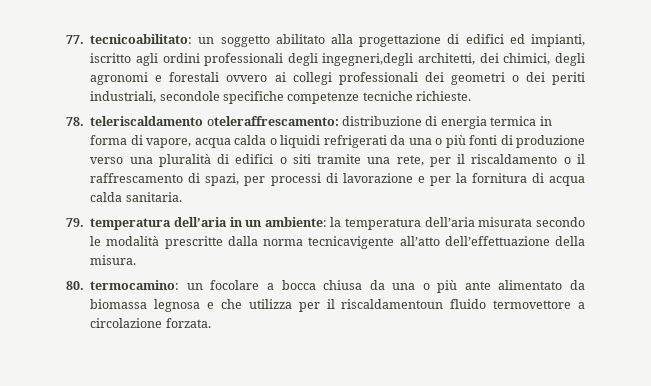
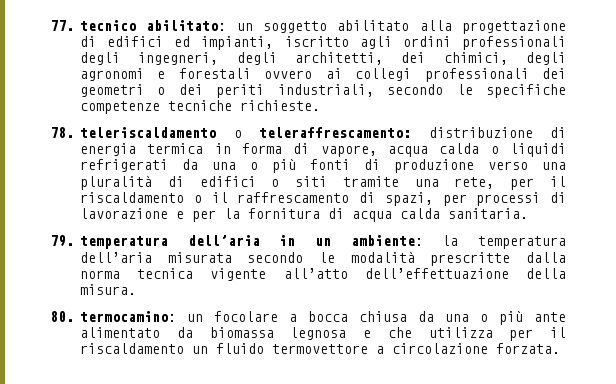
- 77. tecnicoabilitato: un soggetto abilitato alla progettazione di edifici ed impianti, iscritto agli ordini professionali degli ingegneri,degli architetti, dei chimici, degli agronomi e forestali ovvero ai collegi professionali dei geometri o dei periti industriali, secondole specifiche competenze tecniche richieste.
+ 77. tecnico abilitato: un soggetto abilitato alla progettazione di edifici ed impianti, iscritto agli ordini professionali degli ingegneri, degli architetti, dei chimici, degli agronomi e forestali ovvero ai collegi professionali dei geometri o dei periti industriali, secondo le specifiche competenze tecniche richieste.
- 78. teleriscaldamento oteleraffrescamento: distribuzione di energia termica in forma di vapore, acqua calda o liquidi refrigerati da una o più fonti di produzione verso una pluralità di edifici o siti tramite una rete, per il riscaldamento o il raffrescamento di spazi, per processi di lavorazione e per la fornitura di acqua calda sanitaria.
+ 78. teleriscaldamento o teleraffrescamento: distribuzione di energia termica in forma di vapore, acqua calda o liquidi refrigerati da una o più fonti di produzione verso una pluralità di edifici o siti tramite una rete, per il riscaldamento o il raffrescamento di spazi, per processi di lavorazione e per la fornitura di acqua calda sanitaria.
- 79. temperatura dell’aria in un ambiente: la temperatura dell’aria misurata secondo le modalità prescritte dalla norma tecnicavigente all’atto dell’effettuazione della misura.
+ 79. temperatura dell’aria in un ambiente: la temperatura dell’aria misurata secondo le modalità prescritte dalla norma tecnica vigente all’atto dell’effettuazione della misura.
- 80. termocamino: un focolare a bocca chiusa da una o più ante alimentato da biomassa legnosa e che utilizza per il riscaldamentoun fluido termovettore a circolazione forzata.
+ 80. termocamino: un focolare a bocca chiusa da una o più ante alimentato da biomassa legnosa e che utilizza per il riscaldamento un fluido termovettore a circolazione forzata.

